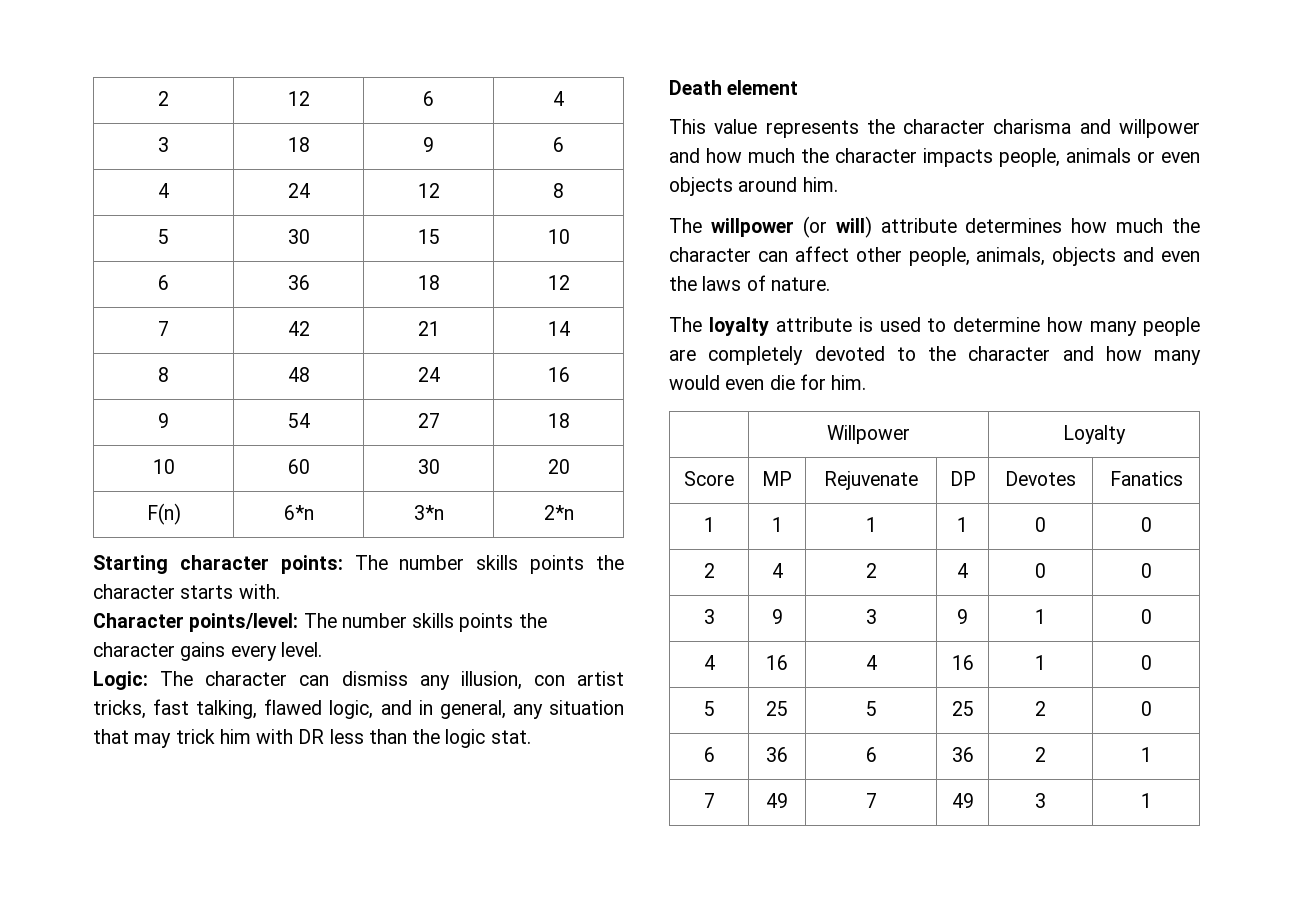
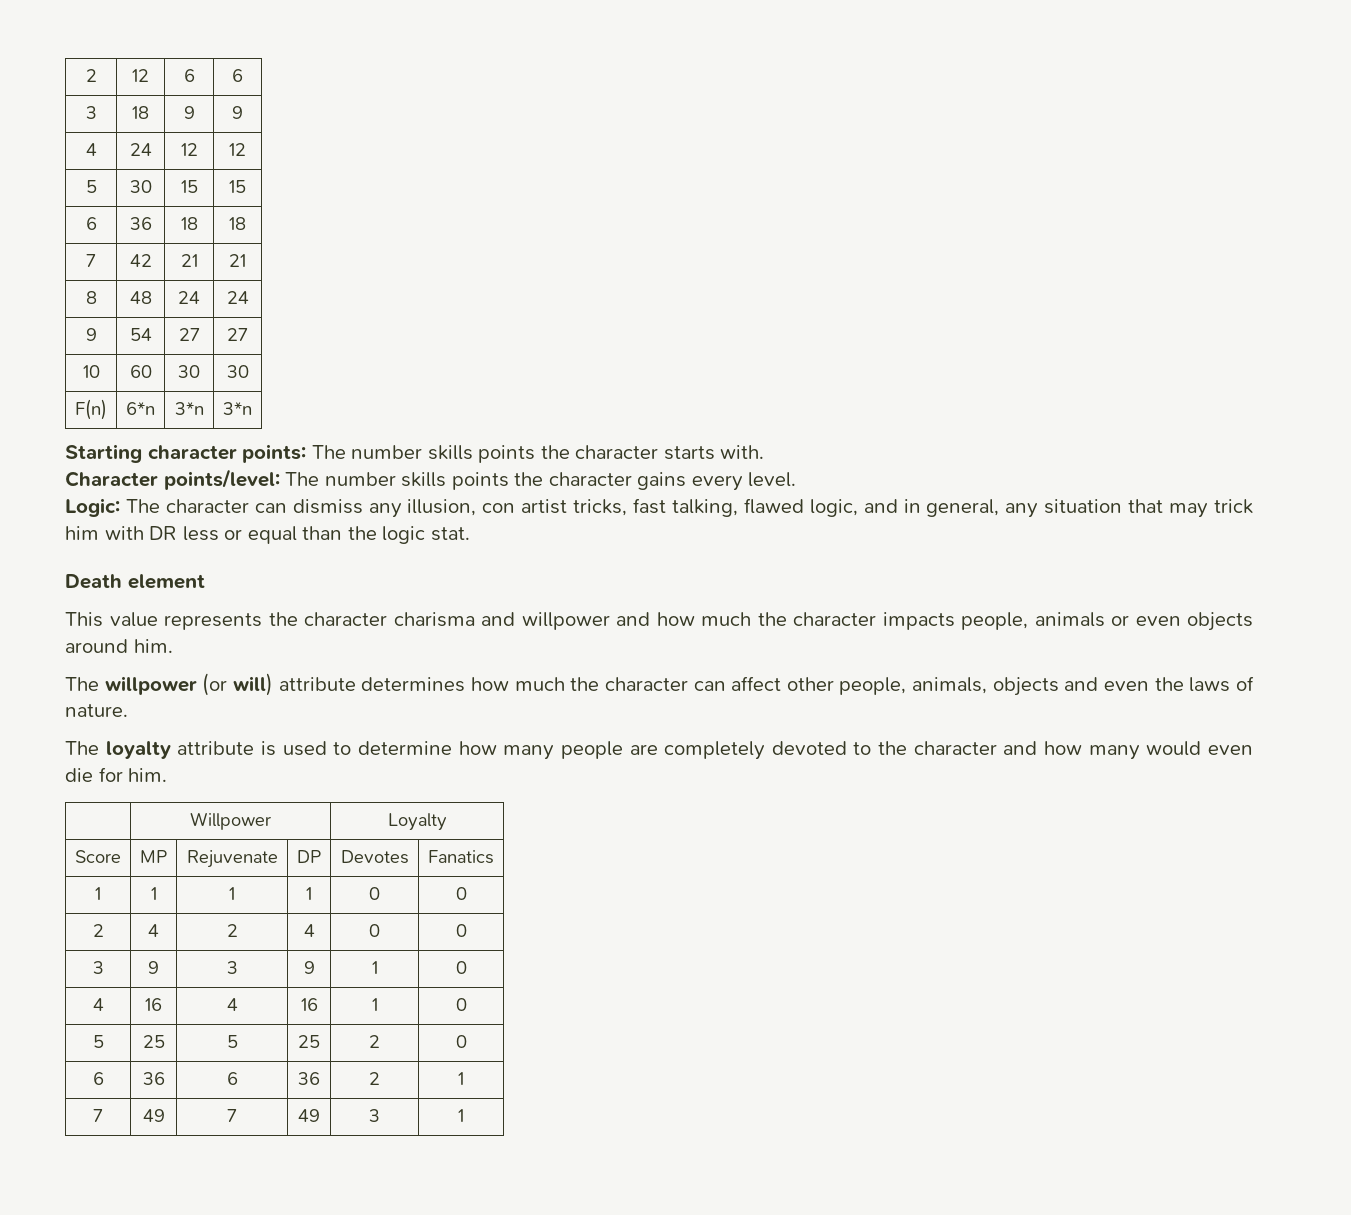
- 2 | 12 | 6 | 4
+ 2 | 12 | 6 | 6
- 3 | 18 | 9 | 6
+ 3 | 18 | 9 | 9
- 4 | 24 | 12 | 8
+ 4 | 24 | 12 | 12
- 5 | 30 | 15 | 10
+ 5 | 30 | 15 | 15
- 6 | 36 | 18 | 12
+ 6 | 36 | 18 | 18
- 7 | 42 | 21 | 14
+ 7 | 42 | 21 | 21
- 8 | 48 | 24 | 16
+ 8 | 48 | 24 | 24
- 9 | 54 | 27 | 18
+ 9 | 54 | 27 | 27
- 10 | 60 | 30 | 20
+ 10 | 60 | 30 | 30
- F(n) | 6*n | 3*n | 2*n
+ F(n) | 6*n | 3*n | 3*n
- Logic: The character can dismiss any illusion, con artist tricks, fast talking, flawed logic, and in general, any situation that may trick him with DR less than the logic stat.
+ Logic: The character can dismiss any illusion, con artist tricks, fast talking, flawed logic, and in general, any situation that may trick him with DR less or equal than the logic stat.

